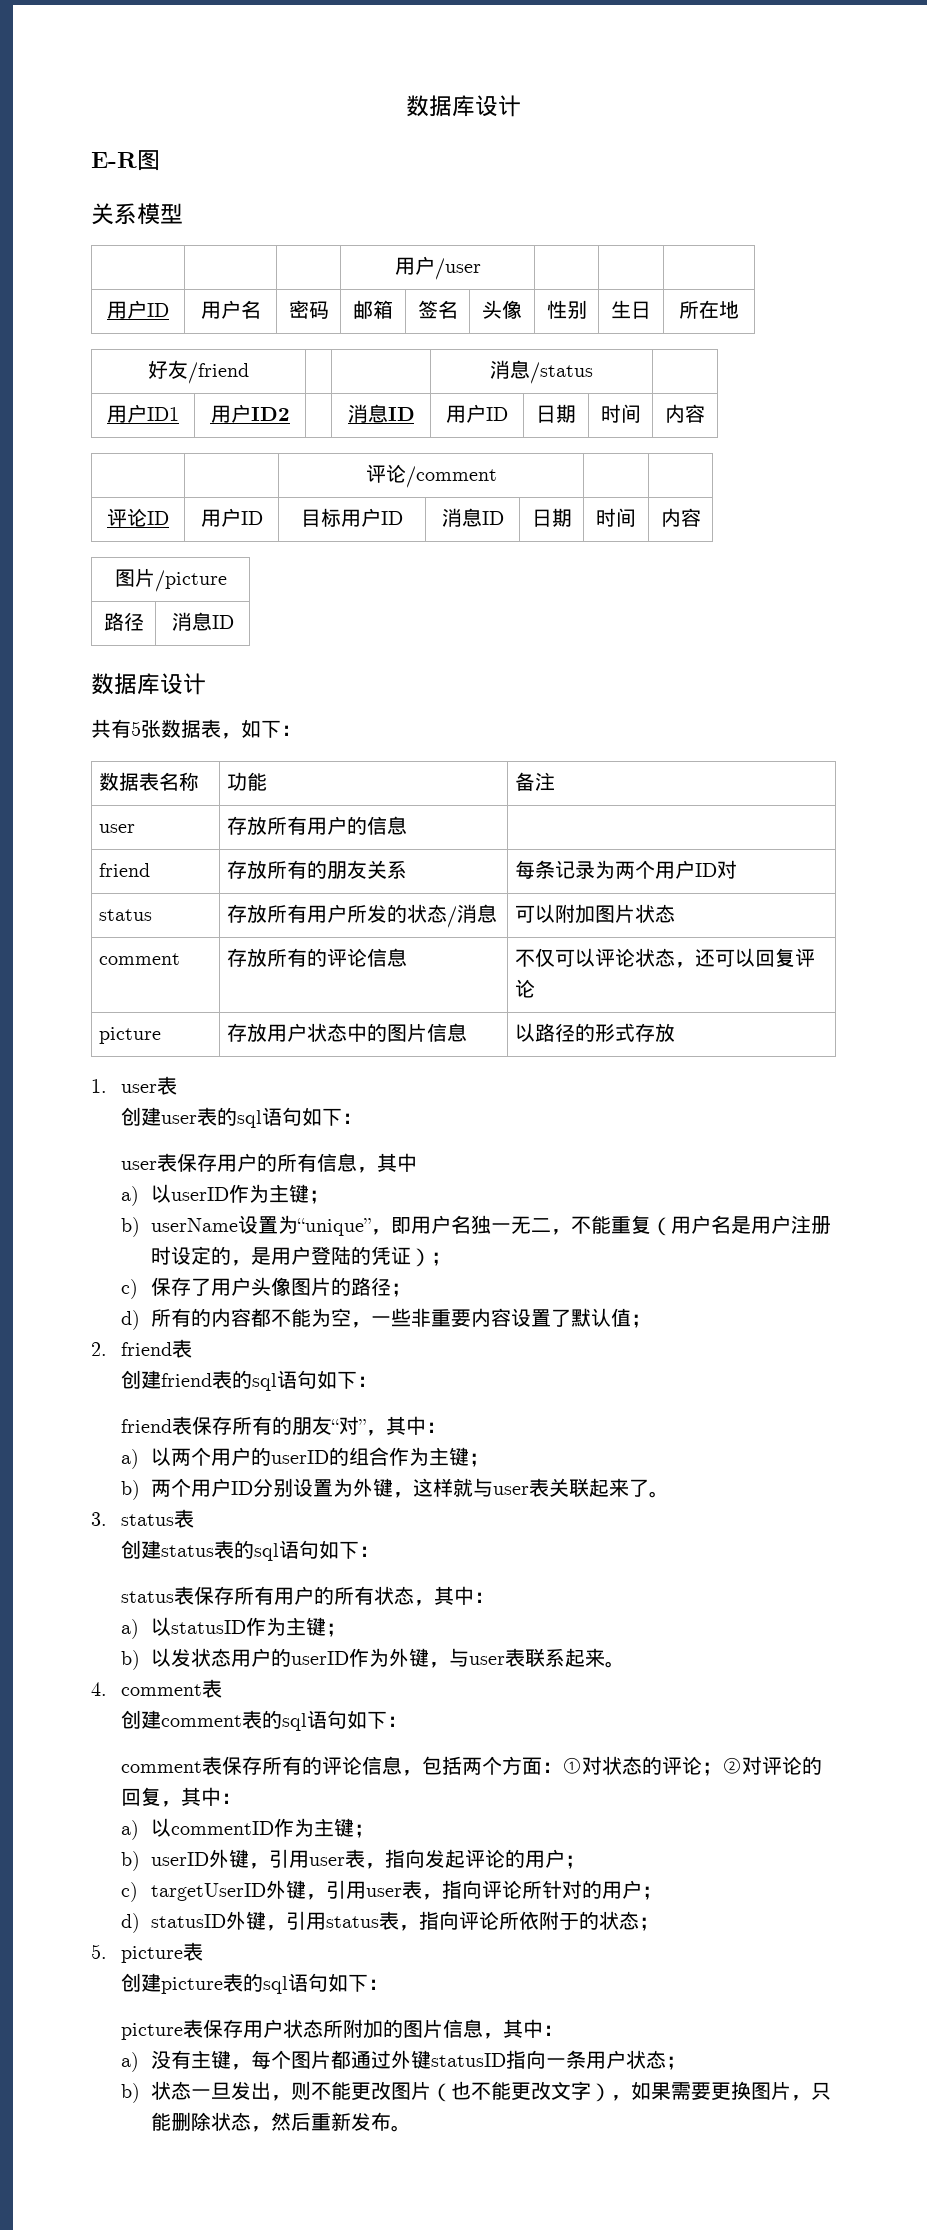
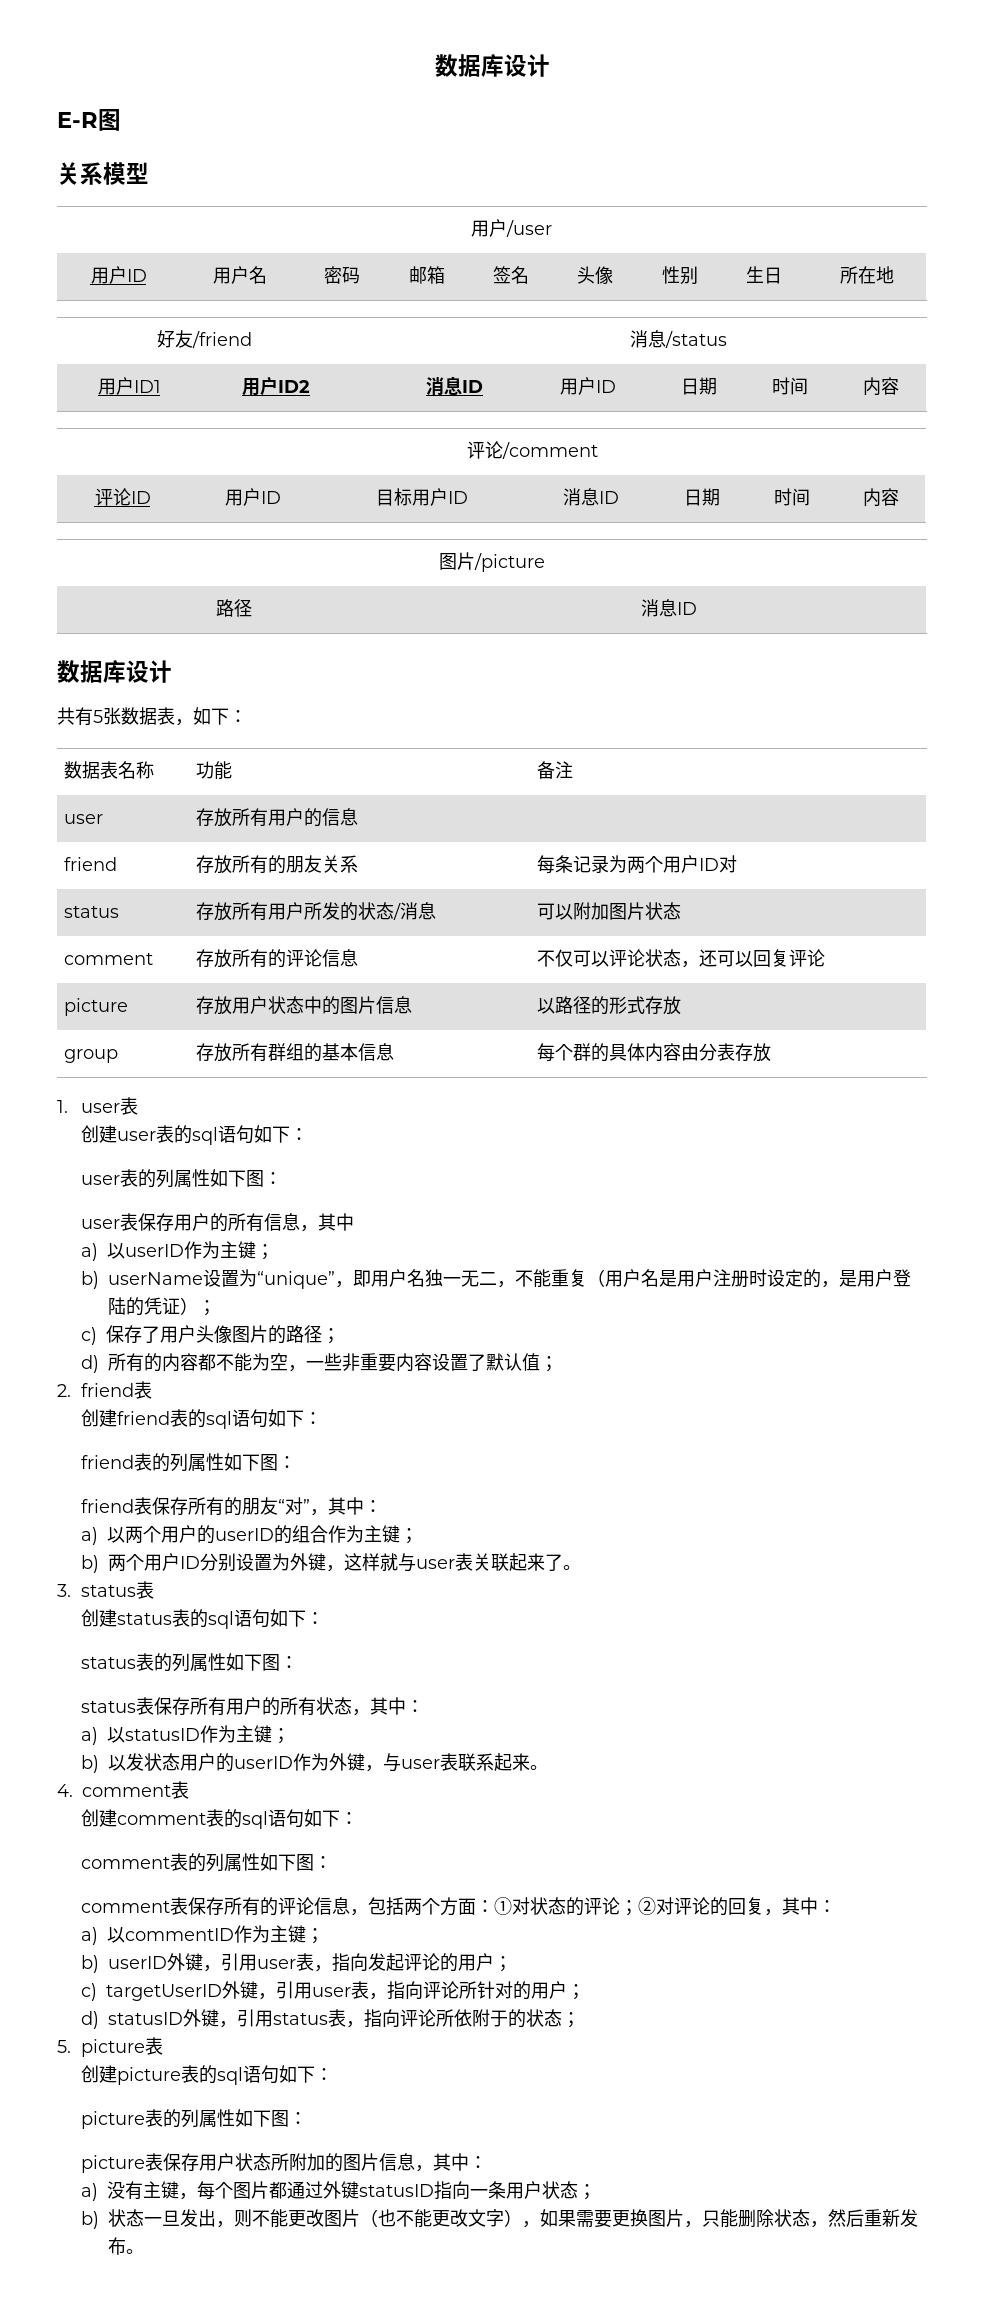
+ group | 存放所有群组的基本信息 | 每个群的具体内容由分表存放
+ user表的列属性如下图：
+ friend表的列属性如下图：
+ status表的列属性如下图：
+ comment表的列属性如下图：
+ picture表的列属性如下图：

